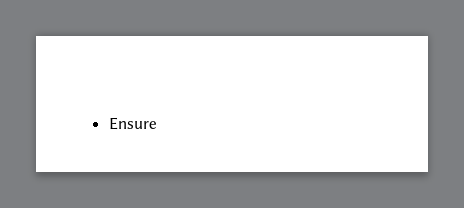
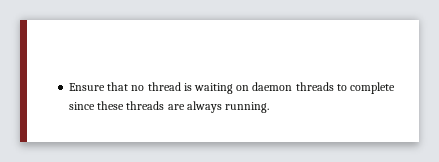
- Ensure
+ Ensure that no thread is waiting on daemon threads to complete since these threads are always running.

